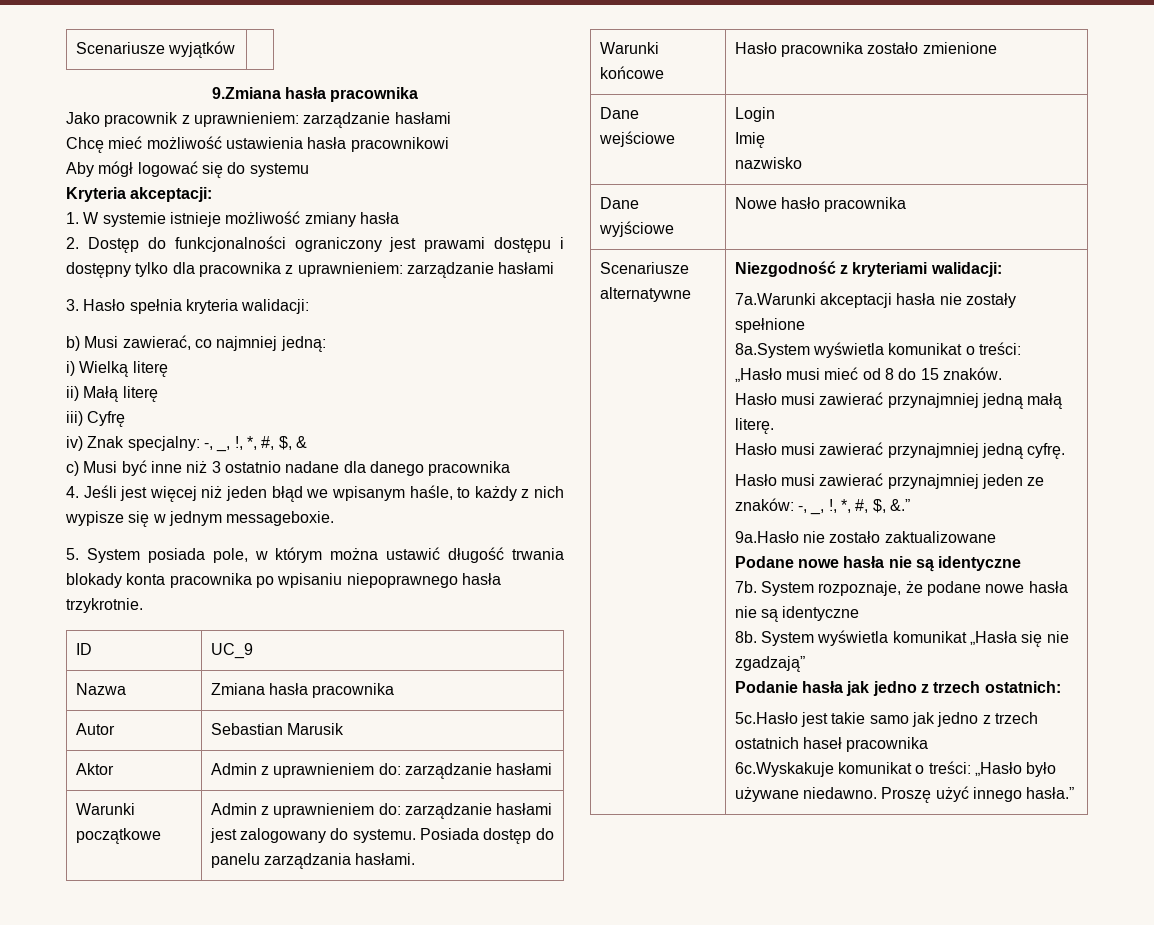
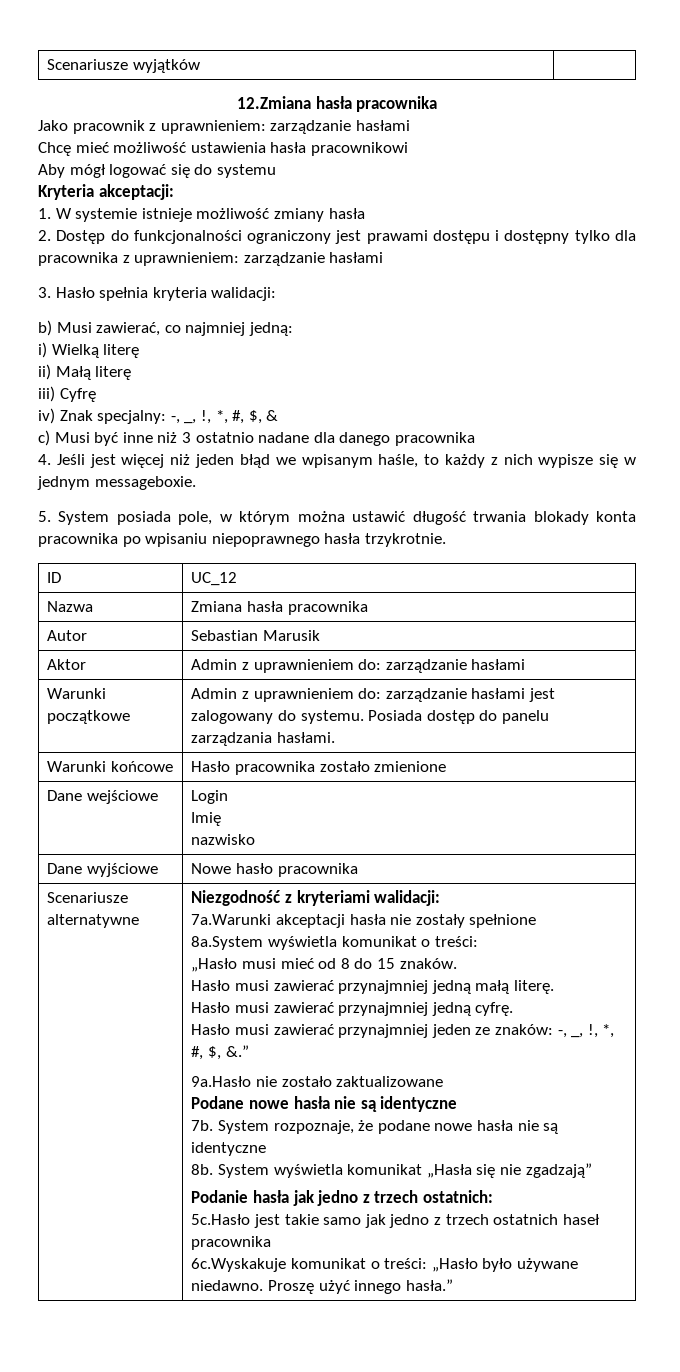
- 9.Zmiana hasła pracownika
+ 12.Zmiana hasła pracownika
- ID | UC_9
+ ID | UC_12

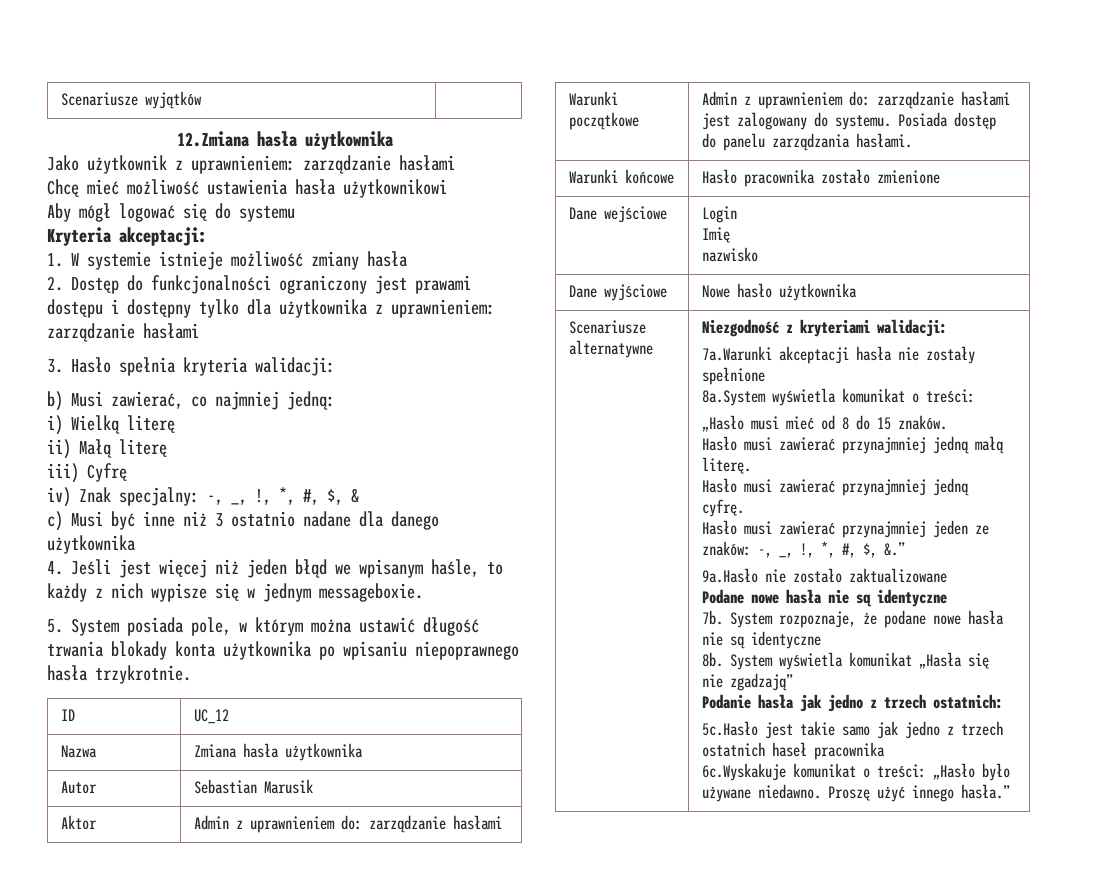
- 12.Zmiana hasła pracownika
+ 12.Zmiana hasła użytkownika
- Jako pracownik z uprawnieniem: zarządzanie hasłami
+ Jako użytkownik z uprawnieniem: zarządzanie hasłami
- Chcę mieć możliwość ustawienia hasła pracownikowi
+ Chcę mieć możliwość ustawienia hasła użytkownikowi
- 2. Dostęp do funkcjonalności ograniczony jest prawami dostępu i dostępny tylko dla pracownika z uprawnieniem: zarządzanie hasłami
+ 2. Dostęp do funkcjonalności ograniczony jest prawami dostępu i dostępny tylko dla użytkownika z uprawnieniem: zarządzanie hasłami
- c) Musi być inne niż 3 ostatnio nadane dla danego pracownika
+ c) Musi być inne niż 3 ostatnio nadane dla danego użytkownika
- 5. System posiada pole, w którym można ustawić długość trwania blokady konta pracownika po wpisaniu niepoprawnego hasła trzykrotnie.
+ 5. System posiada pole, w którym można ustawić długość trwania blokady konta użytkownika po wpisaniu niepoprawnego hasła trzykrotnie.
- Nazwa | Zmiana hasła pracownika
+ Nazwa | Zmiana hasła użytkownika
- Dane wyjściowe | Nowe hasło pracownika
+ Dane wyjściowe | Nowe hasło użytkownika

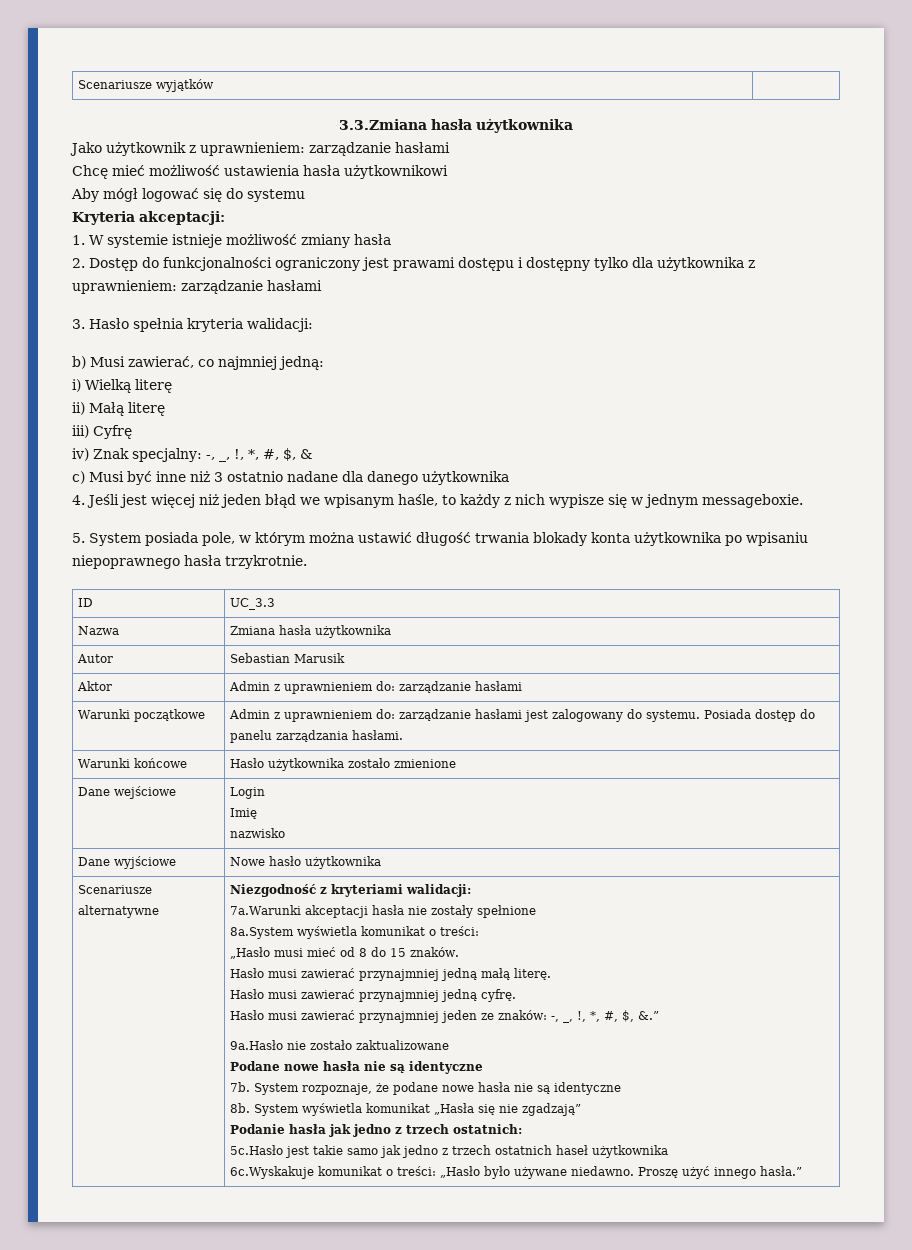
- 12.Zmiana hasła użytkownika
+ 3.3.Zmiana hasła użytkownika
- ID | UC_12
+ ID | UC_3.3
- Warunki końcowe | Hasło pracownika zostało zmienione
+ Warunki końcowe | Hasło użytkownika zostało zmienione
- 5c.Hasło jest takie samo jak jedno z trzech ostatnich haseł pracownika
+ 5c.Hasło jest takie samo jak jedno z trzech ostatnich haseł użytkownika

